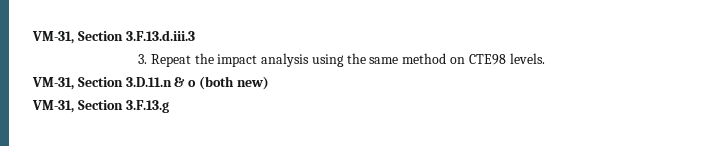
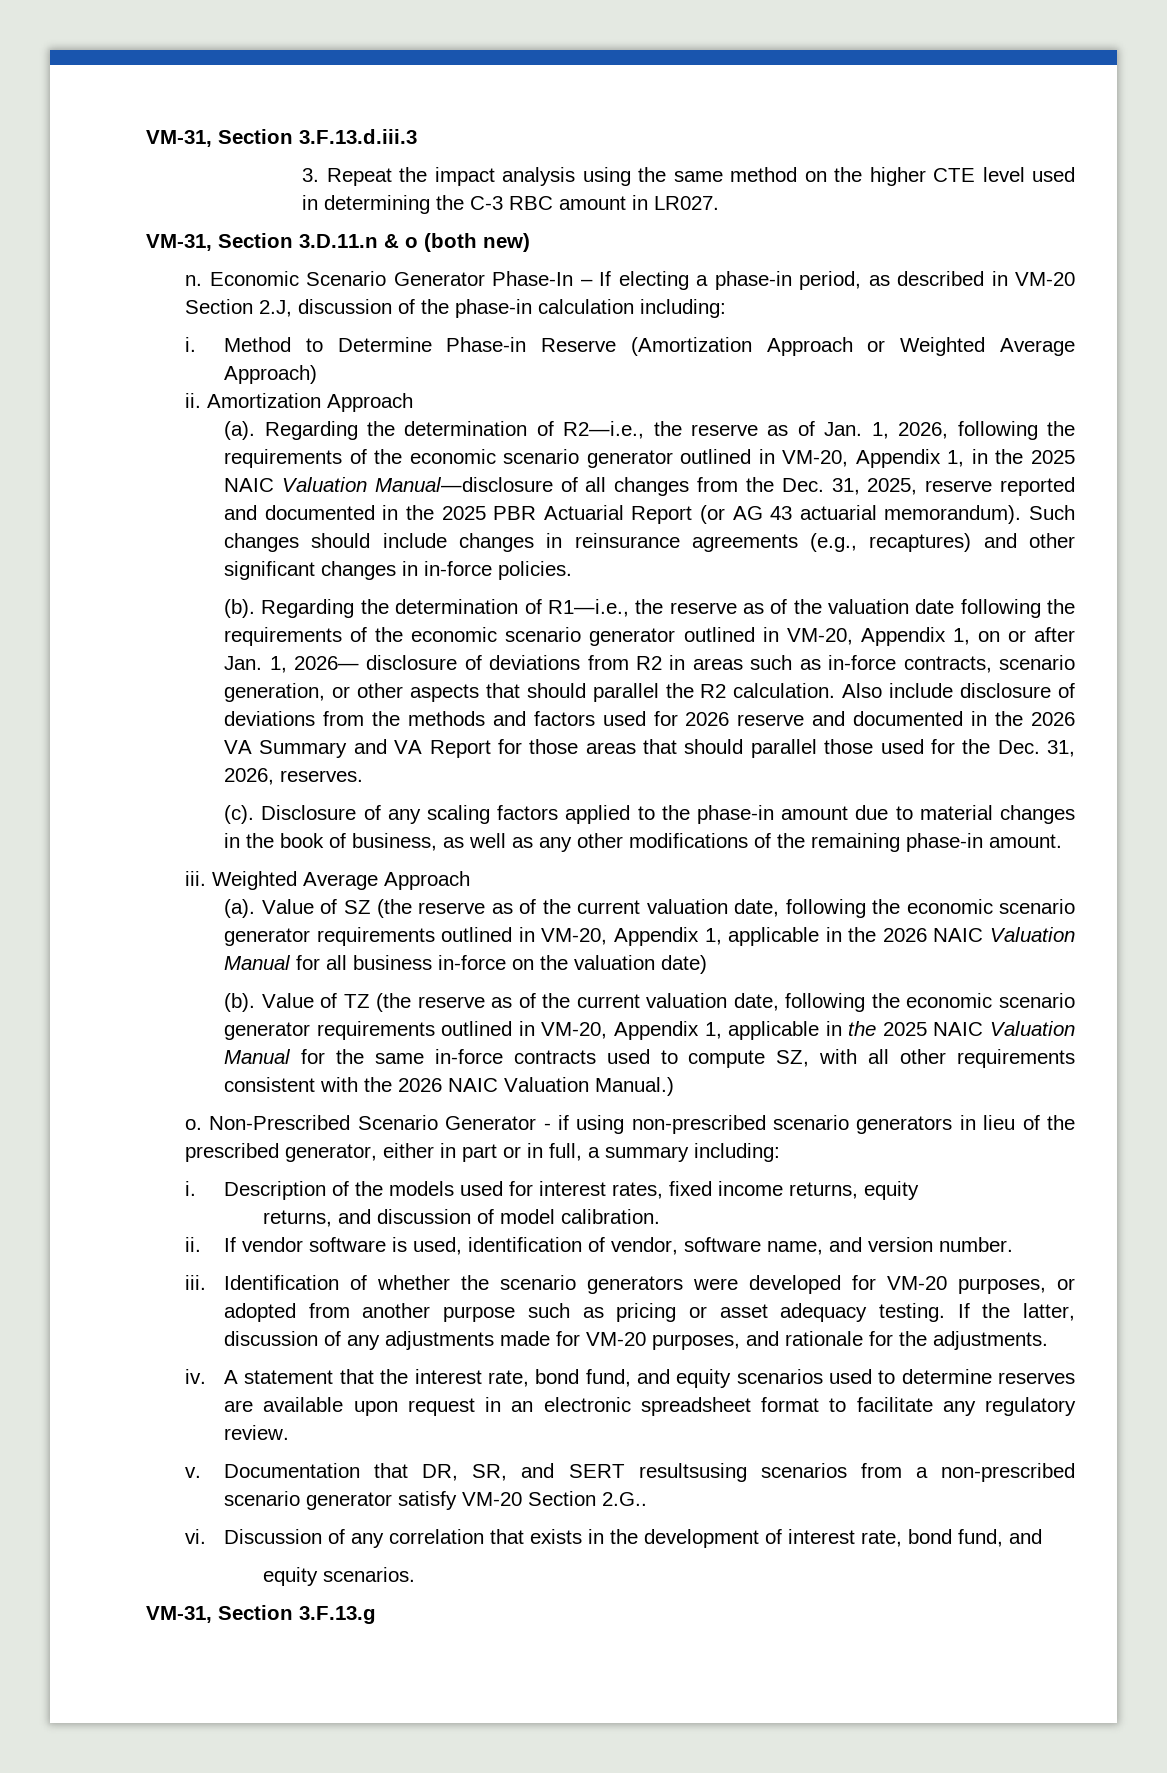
- 3. Repeat the impact analysis using the same method on CTE98 levels.
+ 3. Repeat the impact analysis using the same method on the higher CTE level used in determining the C-3 RBC amount in LR027.
+ n. Economic Scenario Generator Phase-In – If electing a phase-in period, as described in VM-20 Section 2.J, discussion of the phase-in calculation including:
+ i. Method to Determine Phase-in Reserve (Amortization Approach or Weighted Average Approach)
+ ii. Amortization Approach
+ (a). Regarding the determination of R2—i.e., the reserve as of Jan. 1, 2026, following the requirements of the economic scenario generator outlined in VM-20, Appendix 1, in the 2025 NAIC Valuation Manual—disclosure of all changes from the Dec. 31, 2025, reserve reported and documented in the 2025 PBR Actuarial Report (or AG 43 actuarial memorandum). Such changes should include changes in reinsurance agreements (e.g., recaptures) and other significant changes in in-force policies.
+ (b). Regarding the determination of R1—i.e., the reserve as of the valuation date following the requirements of the economic scenario generator outlined in VM-20, Appendix 1, on or after Jan. 1, 2026— disclosure of deviations from R2 in areas such as in-force contracts, scenario generation, or other aspects that should parallel the R2 calculation. Also include disclosure of deviations from the methods and factors used for 2026 reserve and documented in the 2026 VA Summary and VA Report for those areas that should parallel those used for the Dec. 31, 2026, reserves.
+ (c). Disclosure of any scaling factors applied to the phase-in amount due to material changes in the book of business, as well as any other modifications of the remaining phase-in amount.
+ iii. Weighted Average Approach
+ (a). Value of SZ (the reserve as of the current valuation date, following the economic scenario generator requirements outlined in VM-20, Appendix 1, applicable in the 2026 NAIC Valuation Manual for all business in-force on the valuation date)
+ (b). Value of TZ (the reserve as of the current valuation date, following the economic scenario generator requirements outlined in VM-20, Appendix 1, applicable in the 2025 NAIC Valuation Manual for the same in-force contracts used to compute SZ, with all other requirements consistent with the 2026 NAIC Valuation Manual.)
+ o. Non-Prescribed Scenario Generator - if using non-prescribed scenario generators in lieu of the prescribed generator, either in part or in full, a summary including:
+ i. Description of the models used for interest rates, fixed income returns, equity
+ returns, and discussion of model calibration.
+ ii. If vendor software is used, identification of vendor, software name, and version number.
+ iii. Identification of whether the scenario generators were developed for VM-20 purposes, or adopted from another purpose such as pricing or asset adequacy testing. If the latter, discussion of any adjustments made for VM-20 purposes, and rationale for the adjustments.
+ iv. A statement that the interest rate, bond fund, and equity scenarios used to determine reserves are available upon request in an electronic spreadsheet format to facilitate any regulatory review.
+ v. Documentation that DR, SR, and SERT resultsusing scenarios from a non-prescribed scenario generator satisfy VM-20 Section 2.G..
+ vi. Discussion of any correlation that exists in the development of interest rate, bond fund, and
+ equity scenarios.

